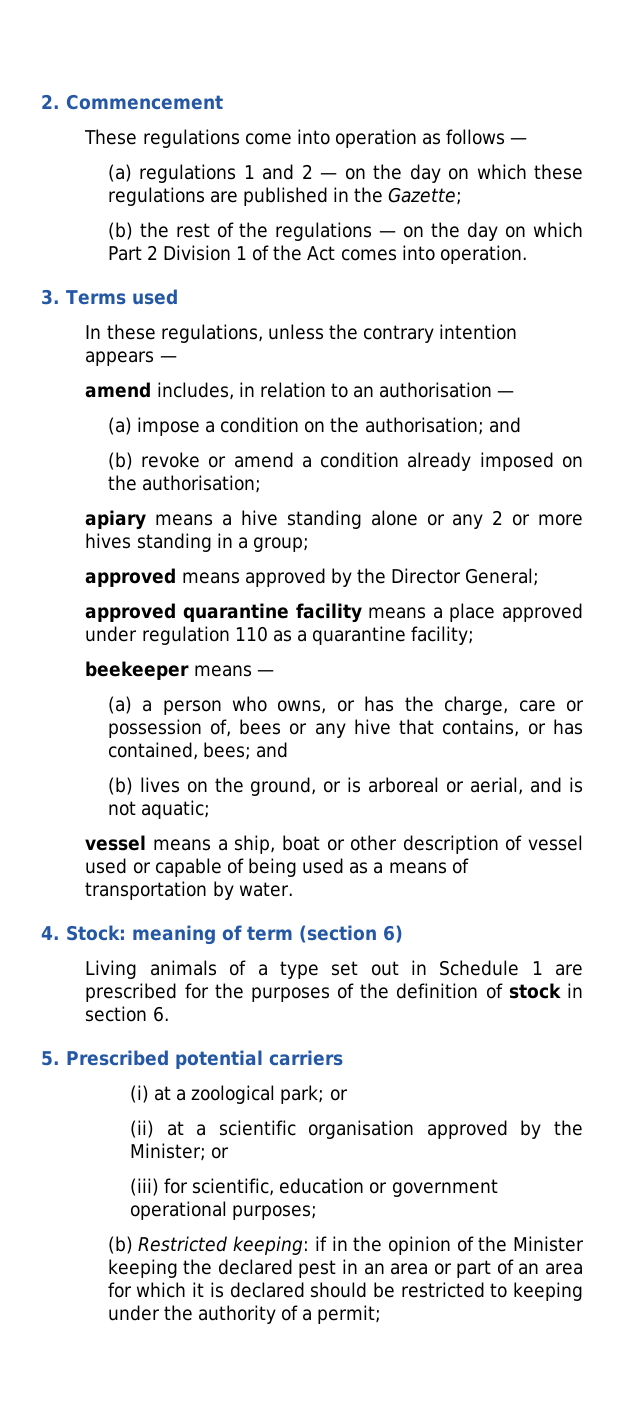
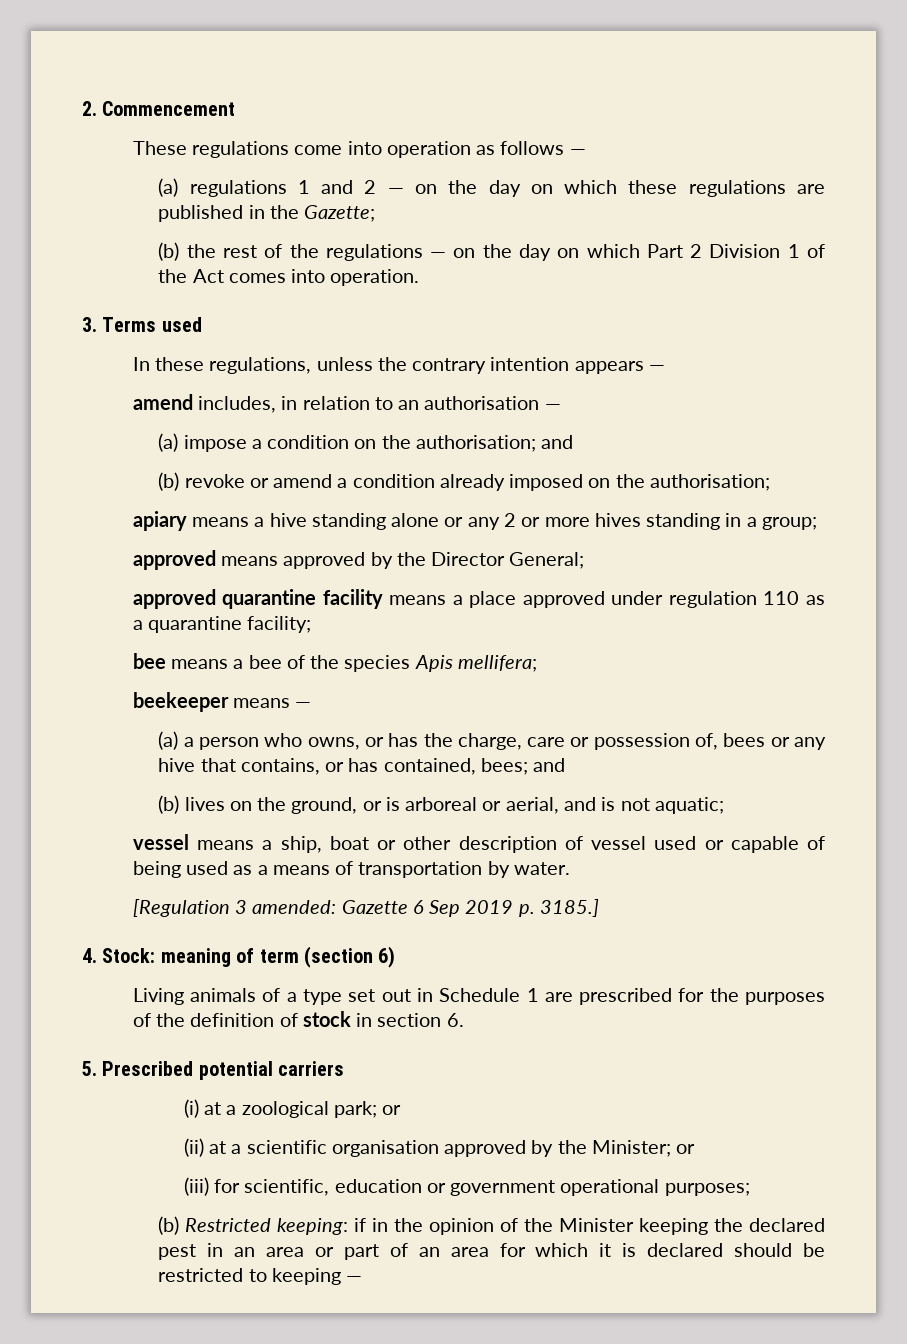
+ bee means a bee of the species Apis mellifera;
+ [Regulation 3 amended: Gazette 6 Sep 2019 p. 3185.]
- (b) Restricted keeping: if in the opinion of the Minister keeping the declared pest in an area or part of an area for which it is declared should be restricted to keeping under the authority of a permit;
+ (b) Restricted keeping: if in the opinion of the Minister keeping the declared pest in an area or part of an area for which it is declared should be restricted to keeping —

